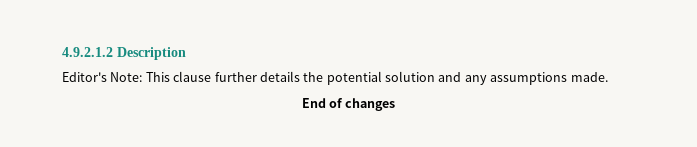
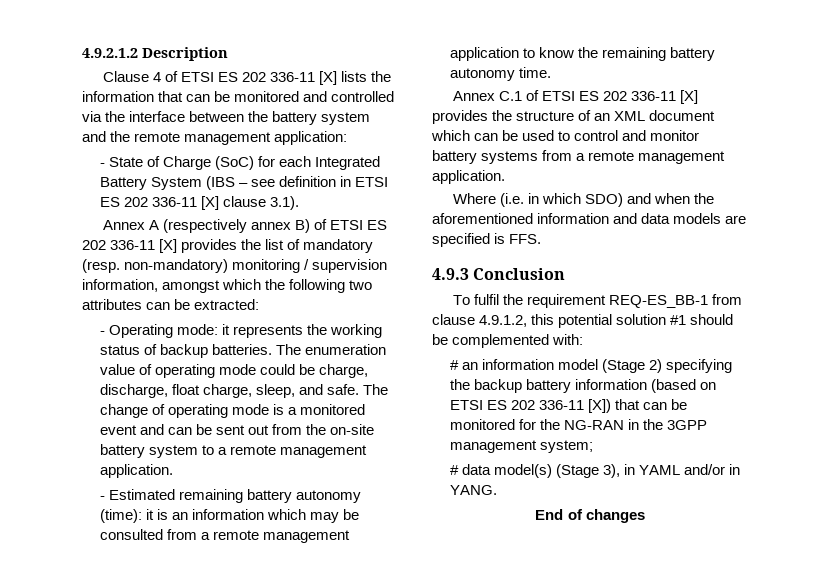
- Editor's Note: This clause further details the potential solution and any assumptions made.
+ Clause 4 of ETSI ES 202 336-11 [X] lists the information that can be monitored and controlled via the interface between the battery system and the remote management application:
+ - State of Charge (SoC) for each Integrated Battery System (IBS – see definition in ETSI ES 202 336-11 [X] clause 3.1).
+ Annex A (respectively annex B) of ETSI ES 202 336-11 [X] provides the list of mandatory (resp. non-mandatory) monitoring / supervision information, amongst which the following two attributes can be extracted:
+ - Operating mode: it represents the working status of backup batteries. The enumeration value of operating mode could be charge, discharge, float charge, sleep, and safe. The change of operating mode is a monitored event and can be sent out from the on-site battery system to a remote management application.
+ - Estimated remaining battery autonomy (time): it is an information which may be consulted from a remote management application to know the remaining battery autonomy time.
+ Annex C.1 of ETSI ES 202 336-11 [X] provides the structure of an XML document which can be used to control and monitor battery systems from a remote management application.
+ Where (i.e. in which SDO) and when the aforementioned information and data models are specified is FFS.
+ 4.9.3 Conclusion
+ To fulfil the requirement REQ-ES_BB-1 from clause 4.9.1.2, this potential solution #1 should be complemented with:
+ # an information model (Stage 2) specifying the backup battery information (based on ETSI ES 202 336-11 [X]) that can be monitored for the NG-RAN in the 3GPP management system;
+ # data model(s) (Stage 3), in YAML and/or in YANG.

